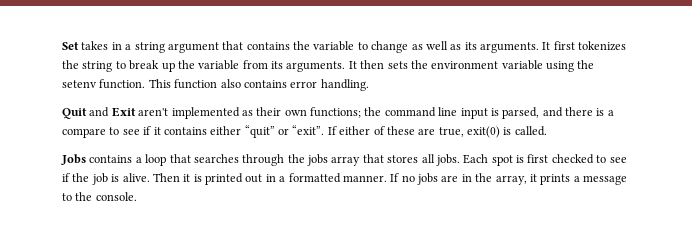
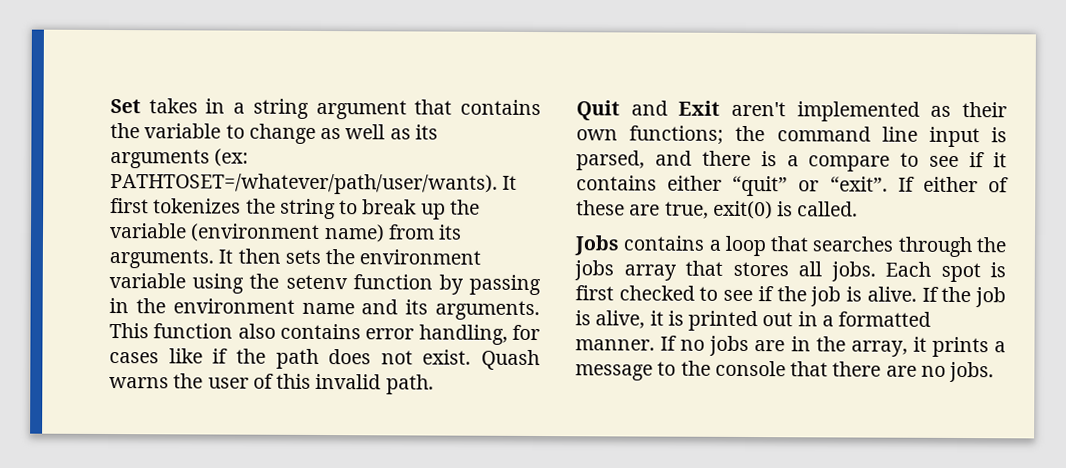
- Set takes in a string argument that contains the variable to change as well as its arguments.
+ Set takes in a string argument that contains the variable to change as well as its arguments (ex: PATHTOSET=/whatever/path/user/wants).
- It first tokenizes the string to break up the variable from its arguments.
+ It first tokenizes the string to break up the variable (environment name) from its arguments.
- It then sets the environment variable using the setenv function.
+ It then sets the environment variable using the setenv function by passing in the environment name and its arguments.
- This function also contains error handling.
+ This function also contains error handling, for cases like if the path does not exist. Quash warns the user of this invalid path.
- Then it is printed out in a formatted manner.
+ If the job is alive, it is printed out in a formatted manner.
- If no jobs are in the array, it prints a message to the console.
+ If no jobs are in the array, it prints a message to the console that there are no jobs.

